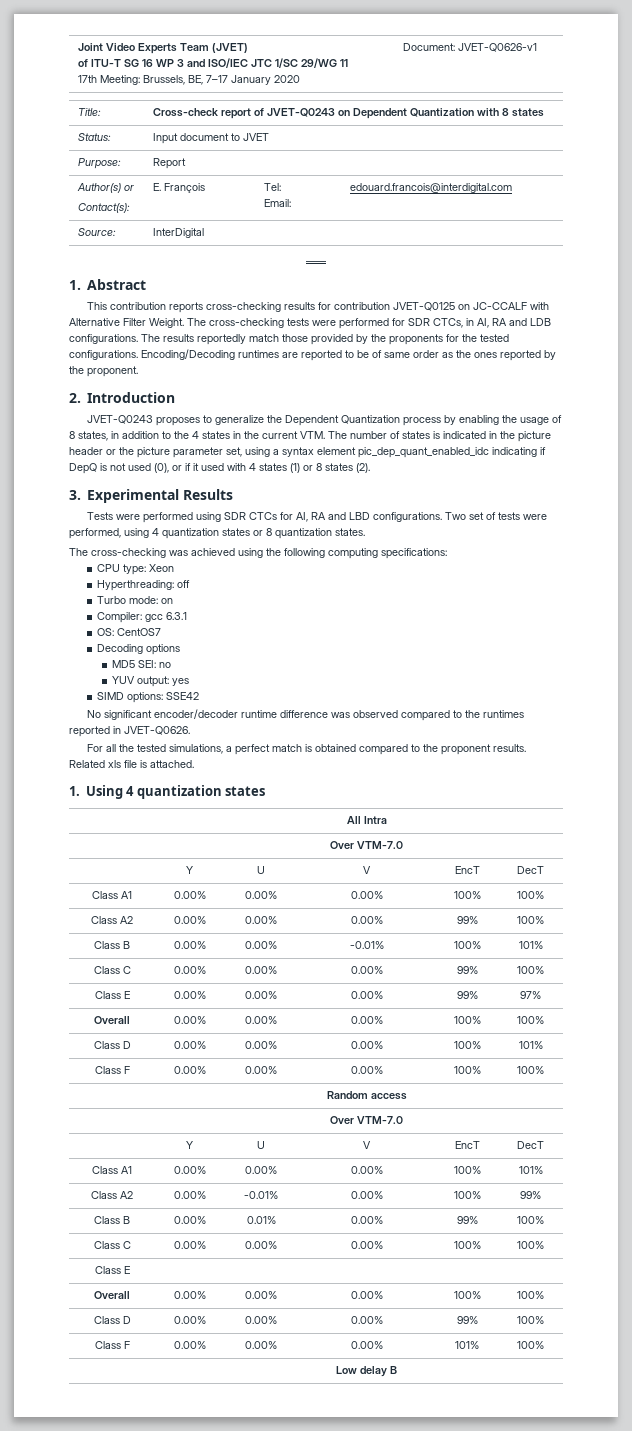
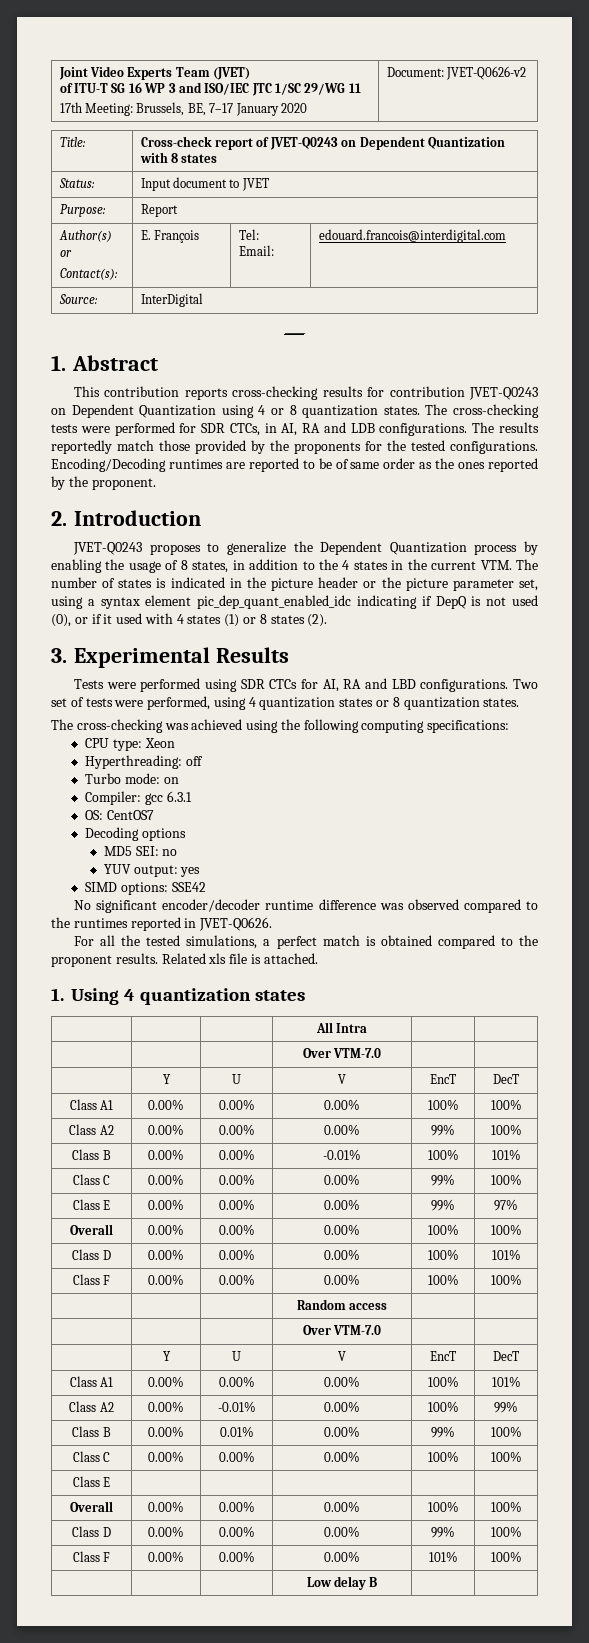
  Joint Video Experts Team (JVET)
  of ITU-T SG 16 WP 3 and ISO/IEC JTC 1/SC 29/WG 11
- 17th Meeting: Brussels, BE, 7–17 January 2020 | Document: JVET-Q0626-v1
+ 17th Meeting: Brussels, BE, 7–17 January 2020 | Document: JVET-Q0626-v2
- This contribution reports cross-checking results for contribution JVET-Q0125 on JC-CCALF with Alternative Filter Weight.
+ This contribution reports cross-checking results for contribution JVET-Q0243 on Dependent Quantization using 4 or 8 quantization states.

